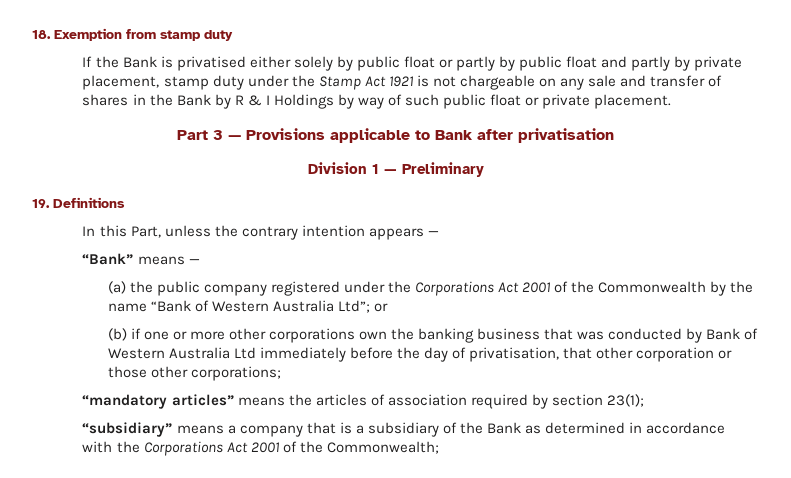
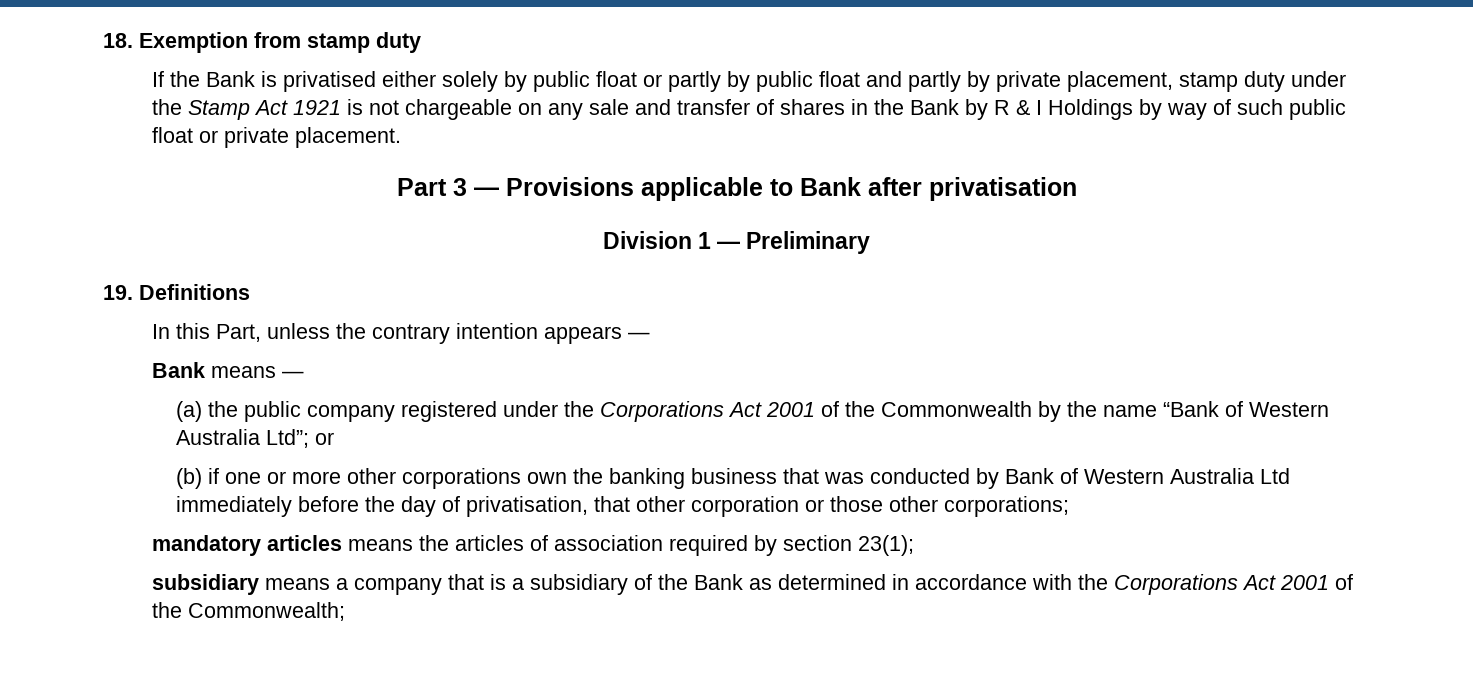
- “Bank” means —
+ Bank means —
- “mandatory articles” means the articles of association required by section 23(1);
+ mandatory articles means the articles of association required by section 23(1);
- “subsidiary” means a company that is a subsidiary of the Bank as determined in accordance with the Corporations Act 2001 of the Commonwealth;
+ subsidiary means a company that is a subsidiary of the Bank as determined in accordance with the Corporations Act 2001 of the Commonwealth;

